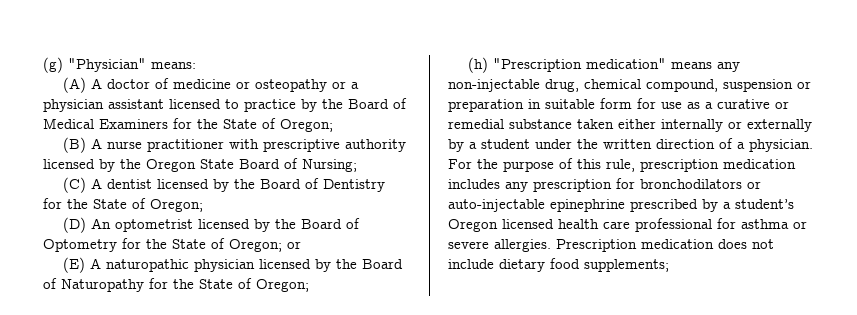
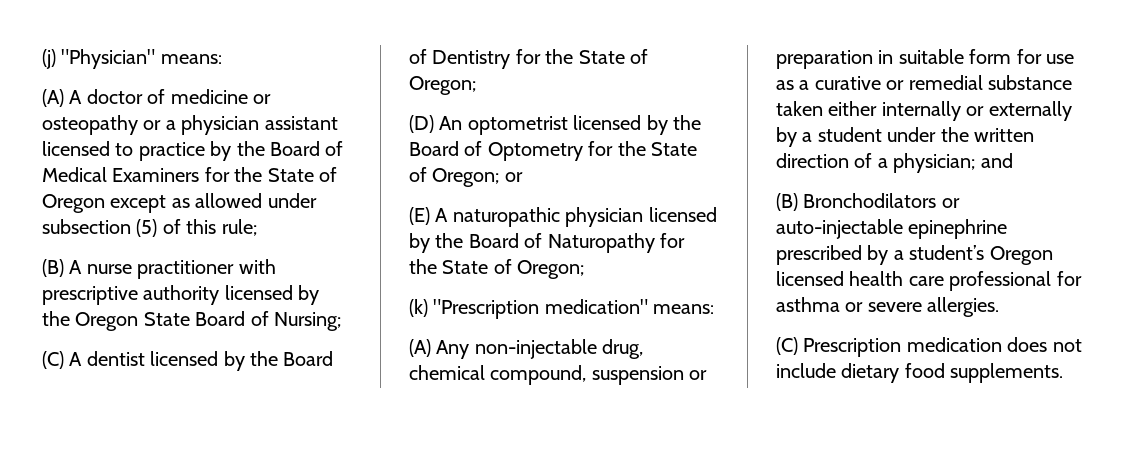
- (g) "Physician" means:
+ (j) "Physician" means:
- (A) A doctor of medicine or osteopathy or a physician assistant licensed to practice by the Board of Medical Examiners for the State of Oregon;
+ (A) A doctor of medicine or osteopathy or a physician assistant licensed to practice by the Board of Medical Examiners for the State of Oregon except as allowed under subsection (5) of this rule;
- (h) "Prescription medication" means any non-injectable drug, chemical compound, suspension or preparation in suitable form for use as a curative or remedial substance taken either internally or externally by a student under the written direction of a physician. For the purpose of this rule, prescription medication includes any prescription for bronchodilators or auto-injectable epinephrine prescribed by a student’s Oregon licensed health care professional for asthma or severe allergies. Prescription medication does not include dietary food supplements;
+ (k) "Prescription medication" means:
+ (A) Any non-injectable drug, chemical compound, suspension or preparation in suitable form for use as a curative or remedial substance taken either internally or externally by a student under the written direction of a physician; and
+ (B) Bronchodilators or auto-injectable epinephrine prescribed by a student’s Oregon licensed health care professional for asthma or severe allergies.
+ (C) Prescription medication does not include dietary food supplements.

